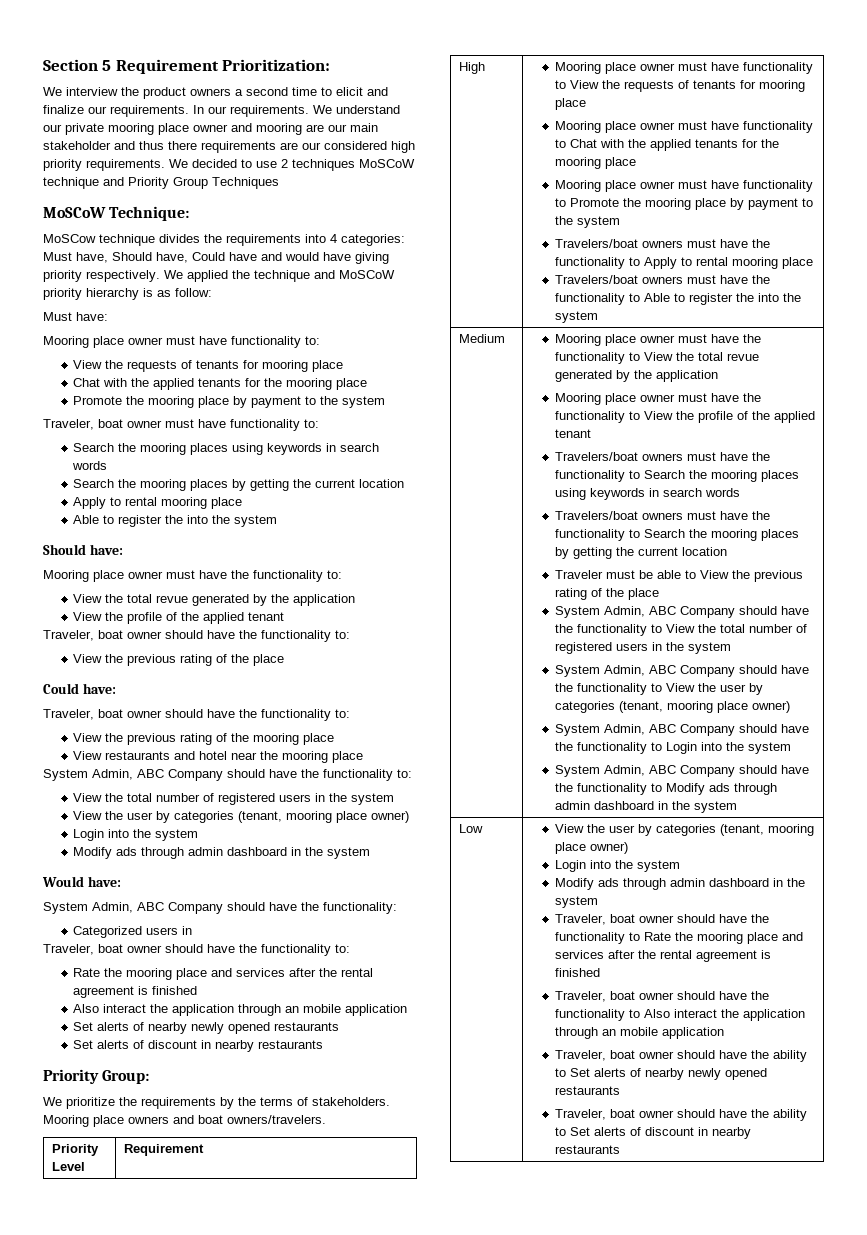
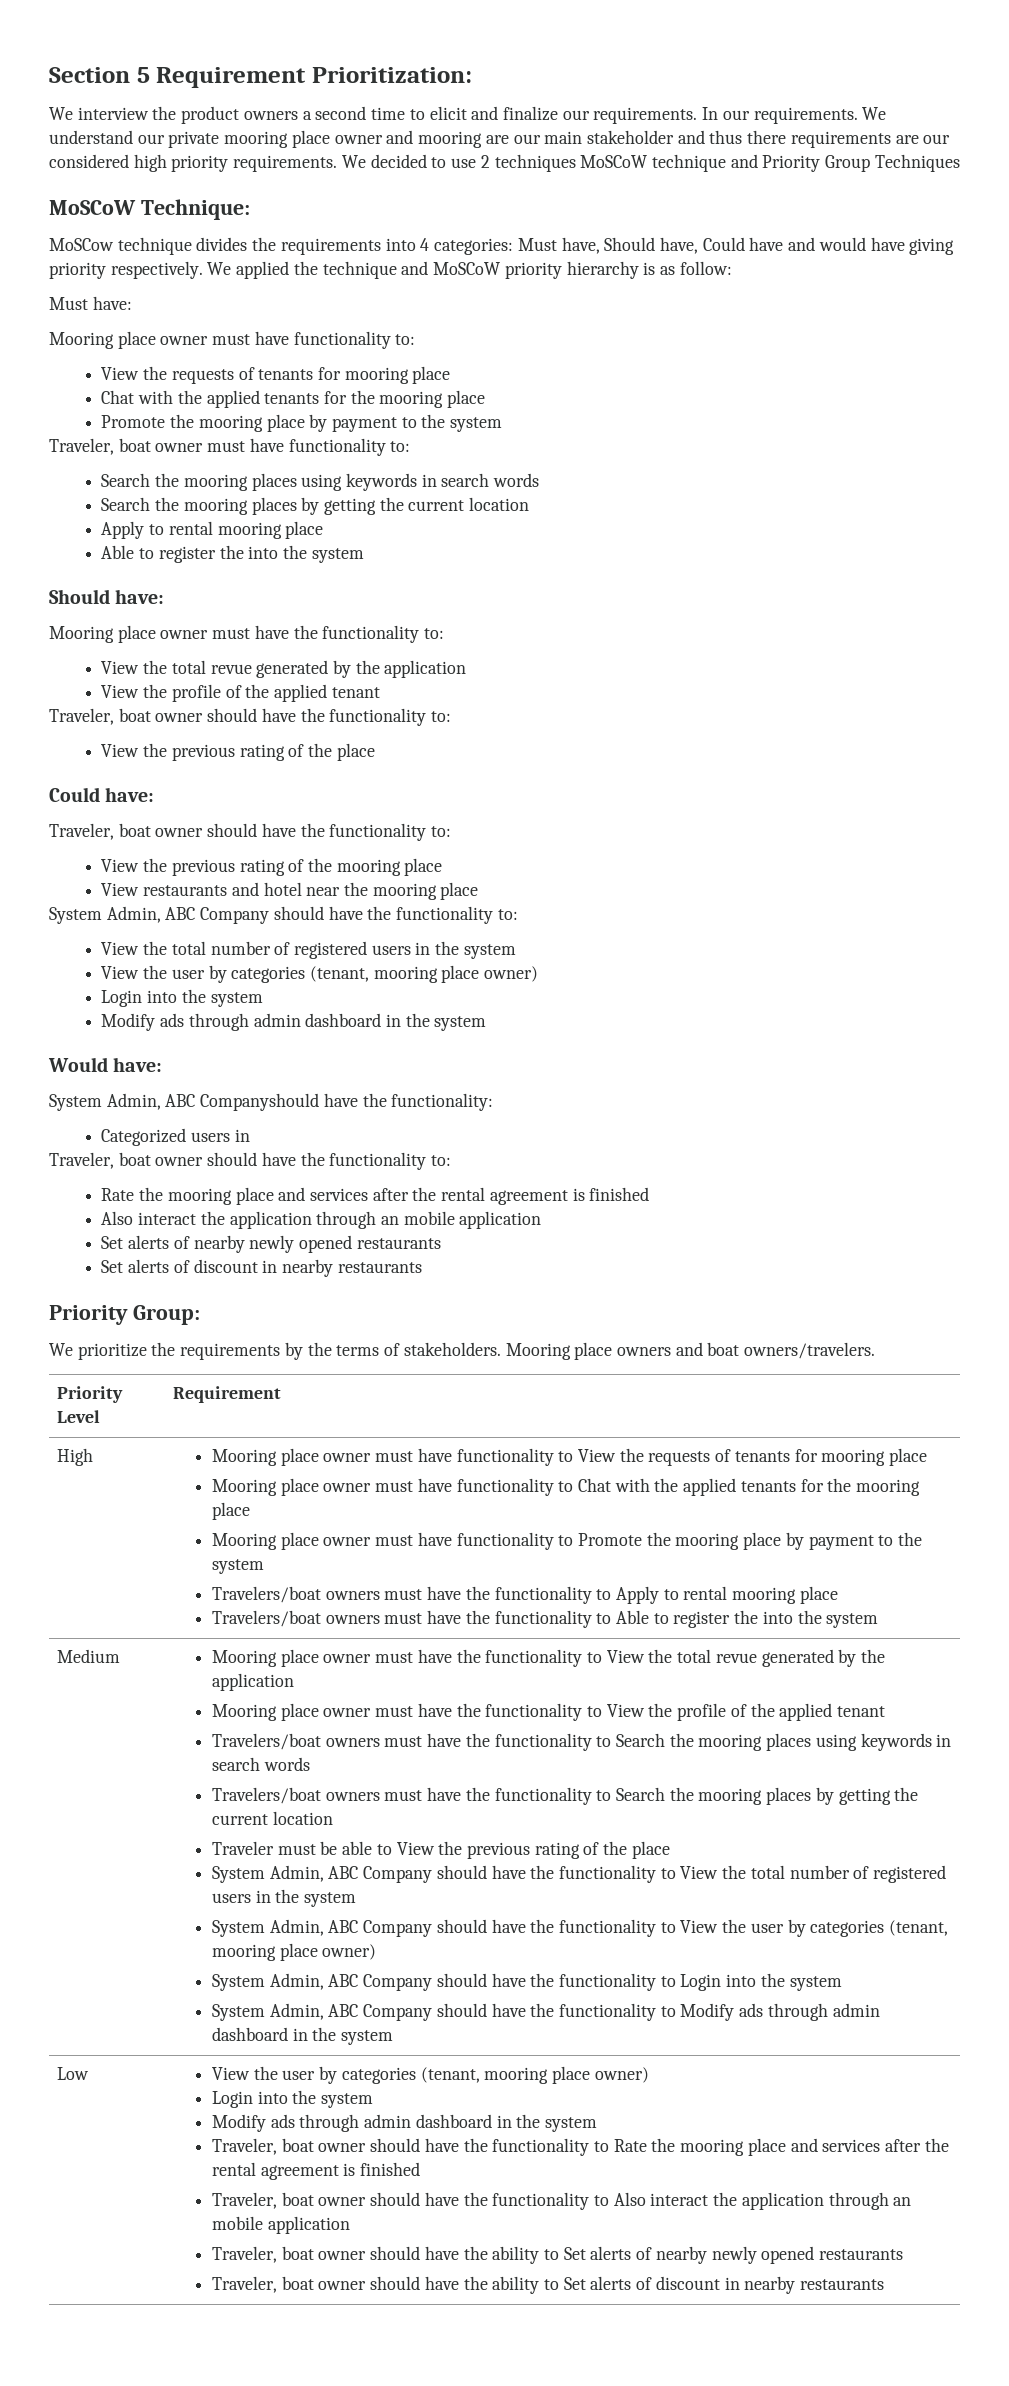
- System Admin, ABC Company should have the functionality:
+ System Admin, ABC Companyshould have the functionality:

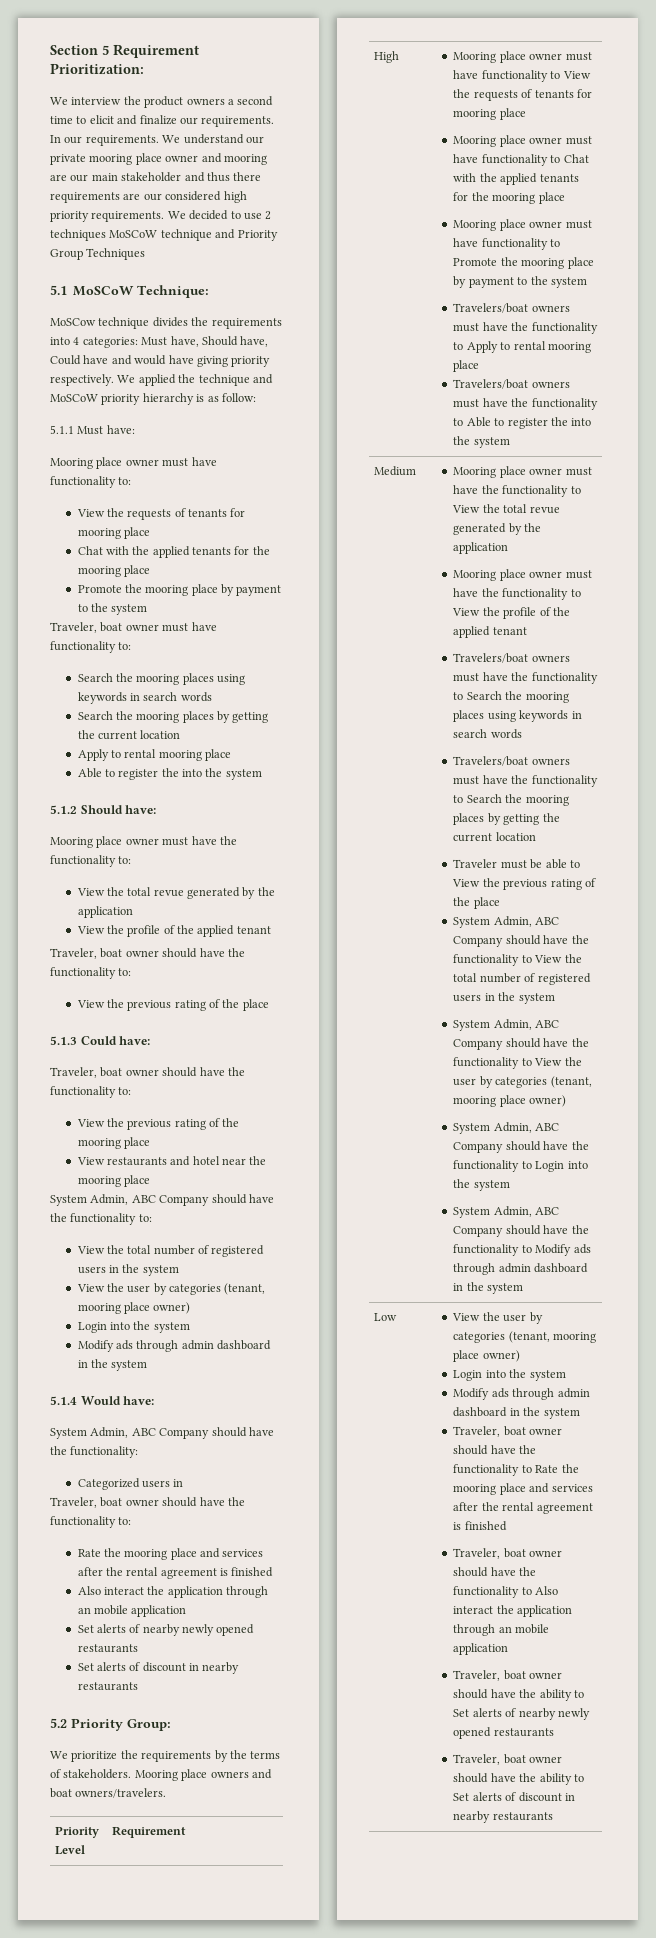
- MoSCoW Technique:
+ 5.1 MoSCoW Technique:
- Must have:
+ 5.1.1 Must have:
- Should have:
+ 5.1.2 Should have:
- Could have:
+ 5.1.3 Could have:
- Would have:
+ 5.1.4 Would have:
- System Admin, ABC Companyshould have the functionality:
+ System Admin, ABC Company should have the functionality:
- Priority Group:
+ 5.2 Priority Group:

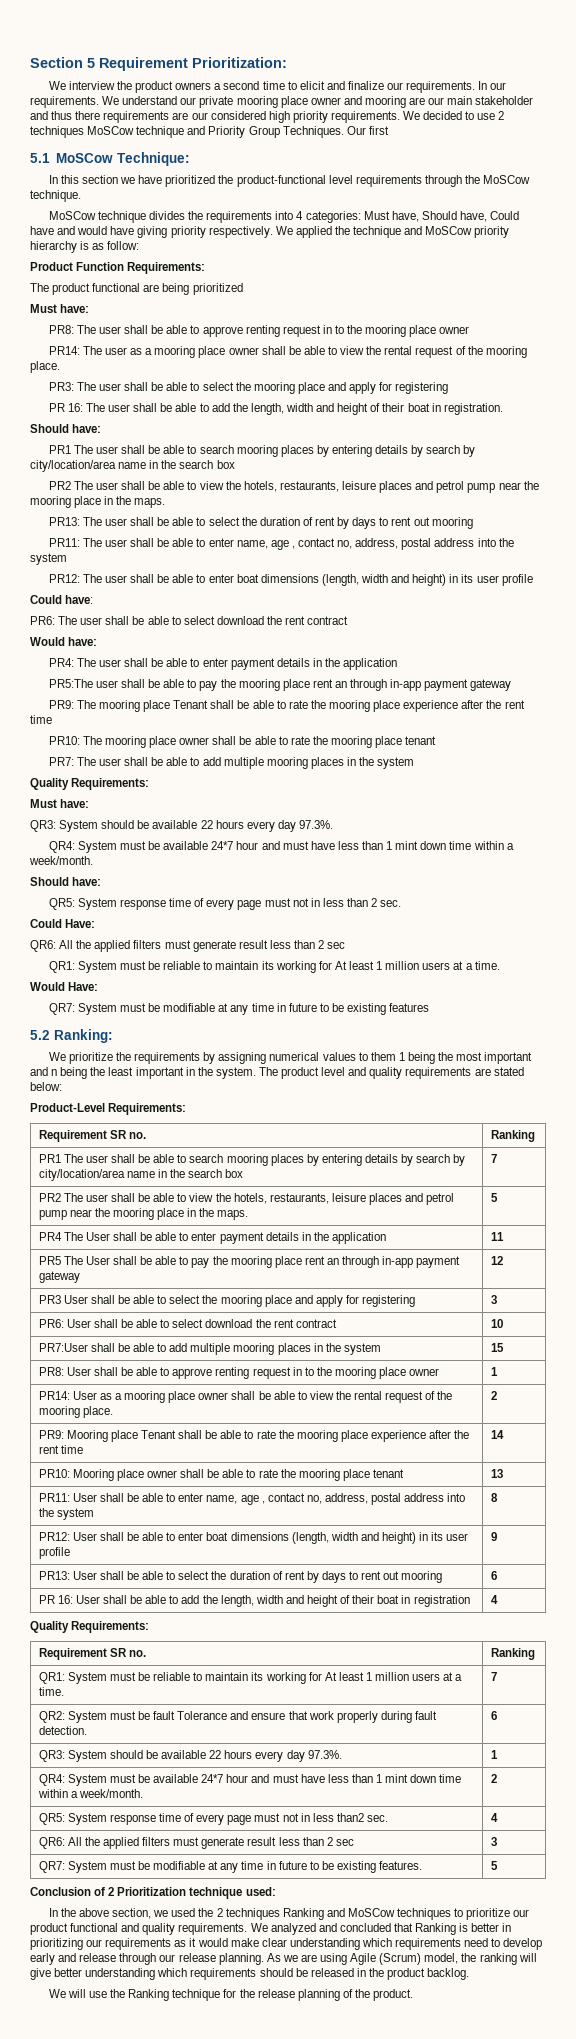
- We decided to use 2 techniques MoSCoW technique and Priority Group Techniques
+ We decided to use 2 techniques MoSCow technique and Priority Group Techniques. Our first
- 5.1 MoSCoW Technique:
+ 5.1 MoSCow Technique:
+ In this section we have prioritized the product-functional level requirements through the MoSCow technique.
- We applied the technique and MoSCoW priority hierarchy is as follow:
+ We applied the technique and MoSCow priority hierarchy is as follow:
- 5.1.1 Must have:
- Mooring place owner must have functionality to:
- View the requests of tenants for mooring place
- Chat with the applied tenants for the mooring place
- Promote the mooring place by payment to the system
- Traveler, boat owner must have functionality to:
- Search the mooring places using keywords in search words
- Search the mooring places by getting the current location
- Apply to rental mooring place
- Able to register the into the system
- 5.1.2 Should have:
- Mooring place owner must have the functionality to:
- View the total revue generated by the application
- View the profile of the applied tenant
- Traveler, boat owner should have the functionality to:
- View the previous rating of the place
- 5.1.3 Could have:
- Traveler, boat owner should have the functionality to:
- View the previous rating of the mooring place
- View restaurants and hotel near the mooring place
- System Admin, ABC Company should have the functionality to:
- View the total number of registered users in the system
- View the user by categories (tenant, mooring place owner)
- Login into the system
- Modify ads through admin dashboard in the system
- 5.1.4 Would have:
- System Admin, ABC Company should have the functionality:
- Categorized users in
- Traveler, boat owner should have the functionality to:
- Rate the mooring place and services after the rental agreement is finished
- Also interact the application through an mobile application
- Set alerts of nearby newly opened restaurants
- Set alerts of discount in nearby restaurants
+ Product Function Requirements:
+ The product functional are being prioritized
+ Must have:
+ PR8: The user shall be able to approve renting request in to the mooring place owner
+ PR14: The user as a mooring place owner shall be able to view the rental request of the mooring place.
+ PR3: The user shall be able to select the mooring place and apply for registering
+ PR 16: The user shall be able to add the length, width and height of their boat in registration.
+ Should have:
+ PR1 The user shall be able to search mooring places by entering details by search by city/location/area name in the search box
+ PR2 The user shall be able to view the hotels, restaurants, leisure places and petrol pump near the mooring place in the maps.
+ PR13: The user shall be able to select the duration of rent by days to rent out mooring
+ PR11: The user shall be able to enter name, age , contact no, address, postal address into the system
+ PR12: The user shall be able to enter boat dimensions (length, width and height) in its user profile
+ Could have:
+ PR6: The user shall be able to select download the rent contract
+ Would have:
+ PR4: The user shall be able to enter payment details in the application
+ PR5:The user shall be able to pay the mooring place rent an through in-app payment gateway
+ PR9: The mooring place Tenant shall be able to rate the mooring place experience after the rent time
+ PR10: The mooring place owner shall be able to rate the mooring place tenant
+ PR7: The user shall be able to add multiple mooring places in the system
+ Quality Requirements:
+ Must have:
+ QR3: System should be available 22 hours every day 97.3%.
+ QR4: System must be available 24*7 hour and must have less than 1 mint down time within a week/month.
+ Should have:
+ QR5: System response time of every page must not in less than 2 sec.
+ Could Have:
+ QR6: All the applied filters must generate result less than 2 sec
+ QR1: System must be reliable to maintain its working for At least 1 million users at a time.
+ Would Have:
+ QR7: System must be modifiable at any time in future to be existing features
- 5.2 Priority Group:
+ 5.2 Ranking:
- We prioritize the requirements by the terms of stakeholders. Mooring place owners and boat owners/travelers.
- Priority Level | Requirement
- High | Mooring place owner must have functionality to View the requests of tenants for mooring place
- Mooring place owner must have functionality to Chat with the applied tenants for the mooring place
- Mooring place owner must have functionality to Promote the mooring place by payment to the system
- Travelers/boat owners must have the functionality to Apply to rental mooring place
- Travelers/boat owners must have the functionality to Able to register the into the system
- Medium | Mooring place owner must have the functionality to View the total revue generated by the application
- Mooring place owner must have the functionality to View the profile of the applied tenant
- Travelers/boat owners must have the functionality to Search the mooring places using keywords in search words
- Travelers/boat owners must have the functionality to Search the mooring places by getting the current location
- Traveler must be able to View the previous rating of the place
- System Admin, ABC Company should have the functionality to View the total number of registered users in the system
- System Admin, ABC Company should have the functionality to View the user by categories (tenant, mooring place owner)
- System Admin, ABC Company should have the functionality to Login into the system
- System Admin, ABC Company should have the functionality to Modify ads through admin dashboard in the system
- Low | View the user by categories (tenant, mooring place owner)
- Login into the system
- Modify ads through admin dashboard in the system
- Traveler, boat owner should have the functionality to Rate the mooring place and services after the rental agreement is finished
- Traveler, boat owner should have the functionality to Also interact the application through an mobile application
- Traveler, boat owner should have the ability to Set alerts of nearby newly opened restaurants
- Traveler, boat owner should have the ability to Set alerts of discount in nearby restaurants
+ We prioritize the requirements by assigning numerical values to them 1 being the most important and n being the least important in the system. The product level and quality requirements are stated below:
+ Product-Level Requirements:
+ Requirement SR no. | Ranking
+ PR1 The user shall be able to search mooring places by entering details by search by city/location/area name in the search box | 7
+ PR2 The user shall be able to view the hotels, restaurants, leisure places and petrol pump near the mooring place in the maps. | 5
+ PR4 The User shall be able to enter payment details in the application | 11
+ PR5 The User shall be able to pay the mooring place rent an through in-app payment gateway | 12
+ PR3 User shall be able to select the mooring place and apply for registering | 3
+ PR6: User shall be able to select download the rent contract | 10
+ PR7:User shall be able to add multiple mooring places in the system | 15
+ PR8: User shall be able to approve renting request in to the mooring place owner | 1
+ PR14: User as a mooring place owner shall be able to view the rental request of the mooring place. | 2
+ PR9: Mooring place Tenant shall be able to rate the mooring place experience after the rent time | 14
+ PR10: Mooring place owner shall be able to rate the mooring place tenant | 13
+ PR11: User shall be able to enter name, age , contact no, address, postal address into the system | 8
+ PR12: User shall be able to enter boat dimensions (length, width and height) in its user profile | 9
+ PR13: User shall be able to select the duration of rent by days to rent out mooring | 6
+ PR 16: User shall be able to add the length, width and height of their boat in registration | 4
+ Quality Requirements:
+ Requirement SR no. | Ranking
+ QR1: System must be reliable to maintain its working for At least 1 million users at a time. | 7
+ QR2: System must be fault Tolerance and ensure that work properly during fault detection. | 6
+ QR3: System should be available 22 hours every day 97.3%. | 1
+ QR4: System must be available 24*7 hour and must have less than 1 mint down time within a week/month. | 2
+ QR5: System response time of every page must not in less than2 sec. | 4
+ QR6: All the applied filters must generate result less than 2 sec | 3
+ QR7: System must be modifiable at any time in future to be existing features. | 5
+ Conclusion of 2 Prioritization technique used:
+ In the above section, we used the 2 techniques Ranking and MoSCow techniques to prioritize our product functional and quality requirements. We analyzed and concluded that Ranking is better in prioritizing our requirements as it would make clear understanding which requirements need to develop early and release through our release planning. As we are using Agile (Scrum) model, the ranking will give better understanding which requirements should be released in the product backlog.
+ We will use the Ranking technique for the release planning of the product.

